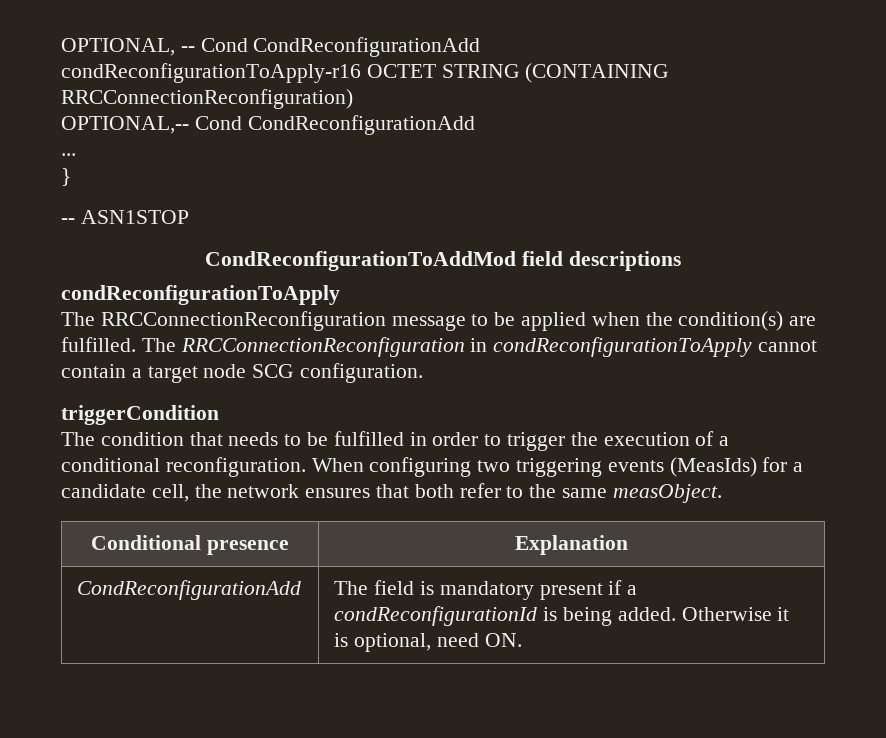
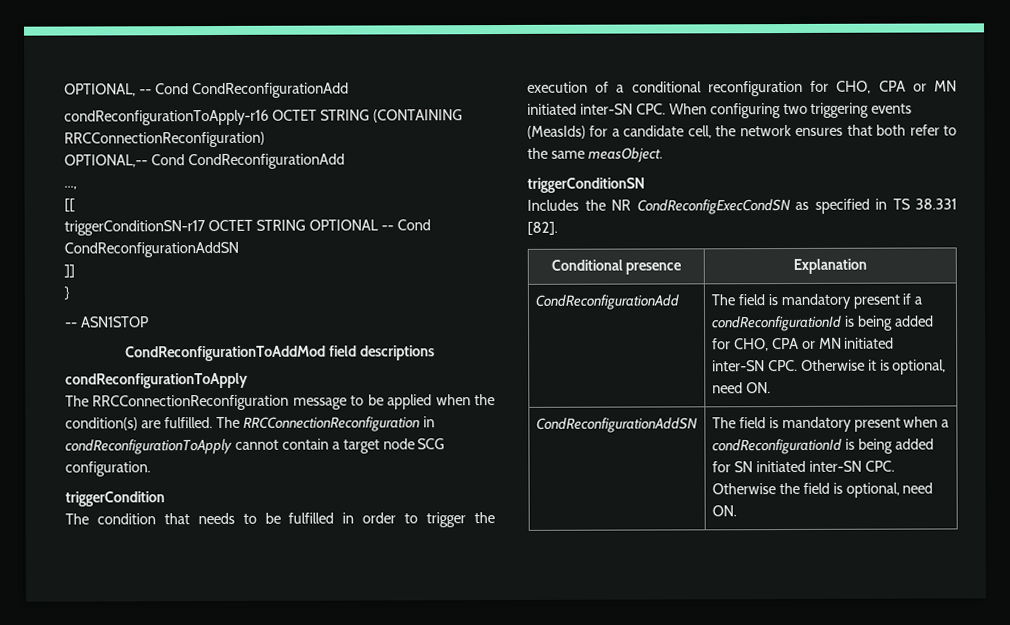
- ...
+ ...,
+ [[
+ triggerConditionSN-r17 OCTET STRING OPTIONAL -- Cond CondReconfigurationAddSN
+ ]]
- The condition that needs to be fulfilled in order to trigger the execution of a conditional reconfiguration. When configuring two triggering events (MeasIds) for a candidate cell, the network ensures that both refer to the same measObject.
+ The condition that needs to be fulfilled in order to trigger the execution of a conditional reconfiguration for CHO, CPA or MN initiated inter-SN CPC. When configuring two triggering events (MeasIds) for a candidate cell, the network ensures that both refer to the same measObject.
+ triggerConditionSN
+ Includes the NR CondReconfigExecCondSN as specified in TS 38.331 [82].
- CondReconfigurationAdd | The field is mandatory present if a condReconfigurationId is being added. Otherwise it is optional, need ON.
+ CondReconfigurationAdd | The field is mandatory present if a condReconfigurationId is being added for CHO, CPA or MN initiated inter-SN CPC. Otherwise it is optional, need ON.
+ CondReconfigurationAddSN | The field is mandatory present when a condReconfigurationId is being added for SN initiated inter-SN CPC. Otherwise the field is optional, need ON.

